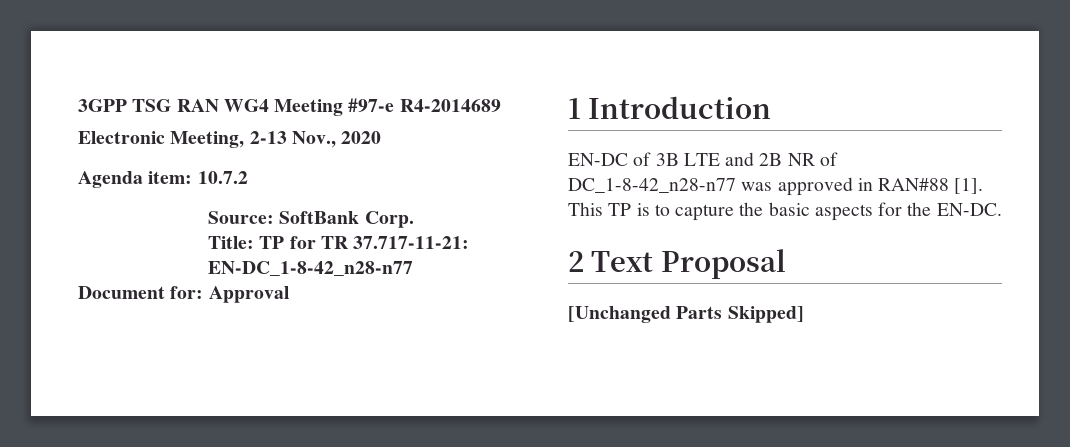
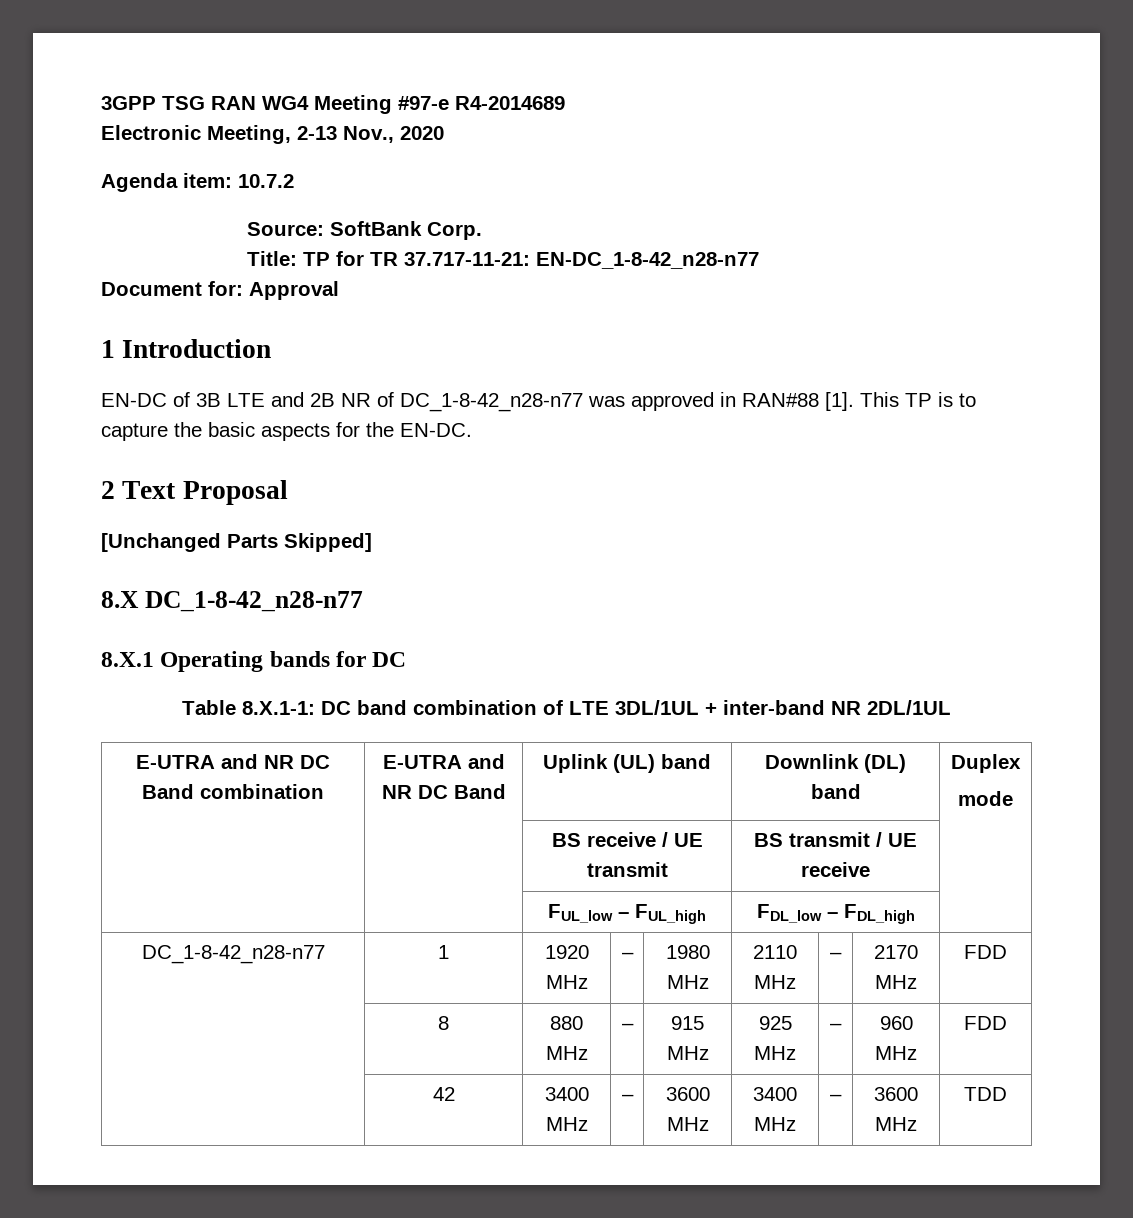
+ 8.X DC_1-8-42_n28-n77
+ 8.X.1 Operating bands for DC
+ Table 8.X.1-1: DC band combination of LTE 3DL/1UL + inter-band NR 2DL/1UL
+ E-UTRA and NR DC Band combination | E-UTRA and NR DC Band | Uplink (UL) band | Downlink (DL) band | Duplex
+ mode
+ | | BS receive / UE transmit | BS transmit / UE receive |
+ | | FUL_low – FUL_high | FDL_low – FDL_high |
+ DC_1-8-42_n28-n77 | 1 | 1920 MHz | – | 1980 MHz | 2110 MHz | – | 2170 MHz | FDD
+ | 8 | 880 MHz | – | 915 MHz | 925 MHz | – | 960 MHz | FDD
+ | 42 | 3400 MHz | – | 3600 MHz | 3400 MHz | – | 3600 MHz | TDD

